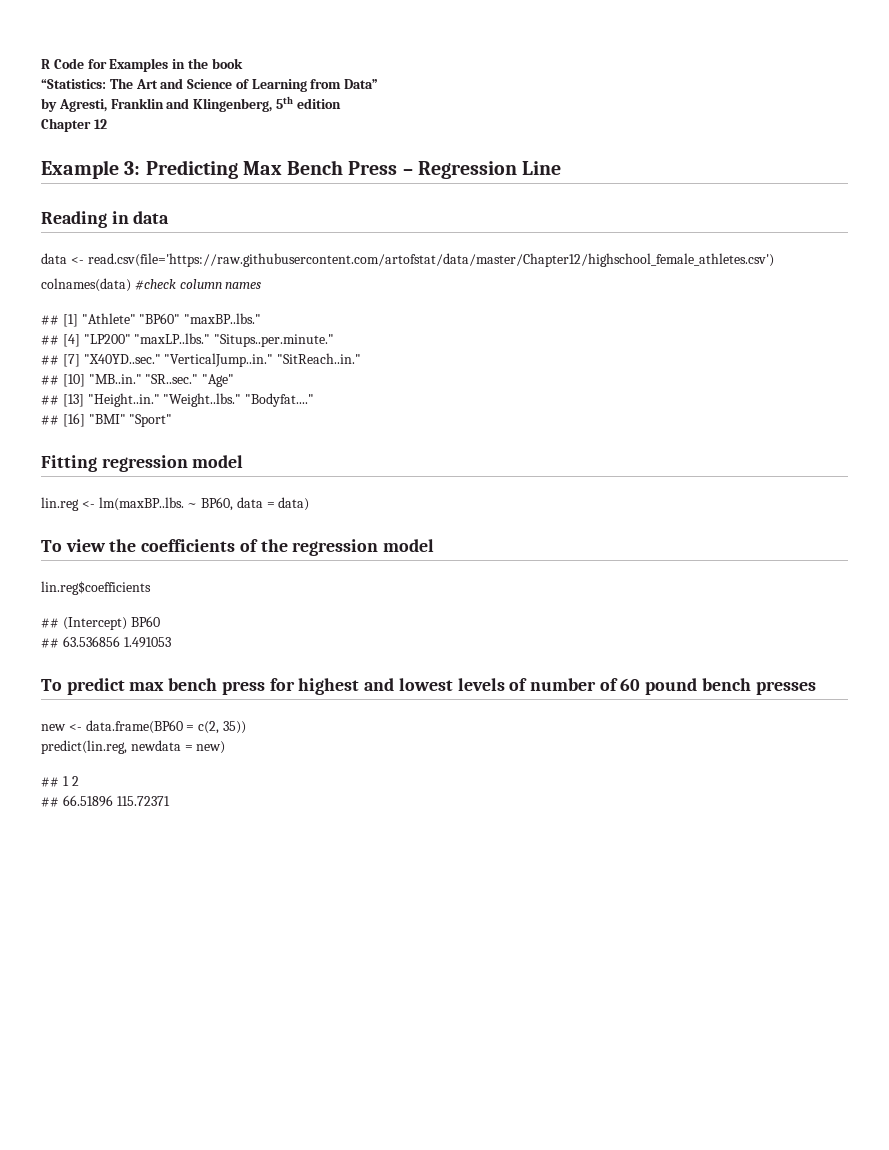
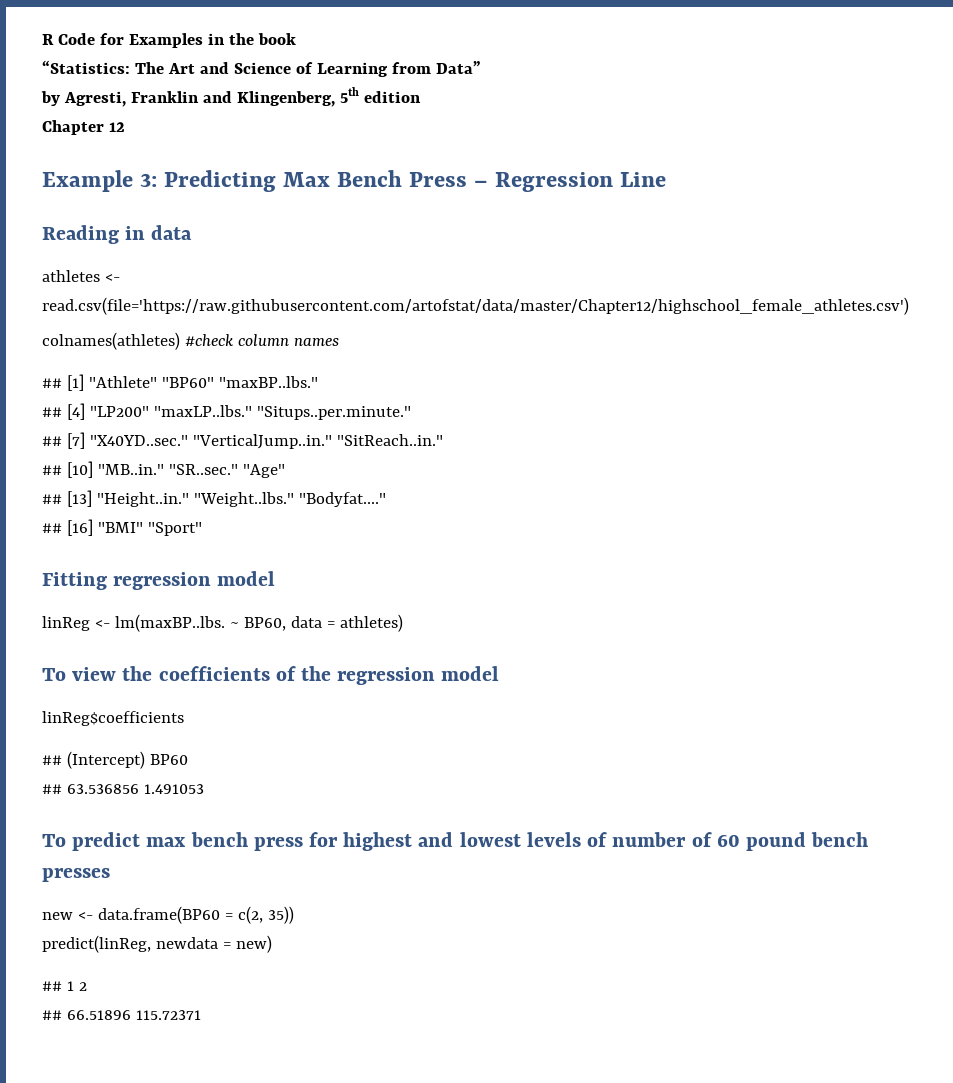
- data <- read.csv(file='https://raw.githubusercontent.com/artofstat/data/master/Chapter12/highschool_female_athletes.csv')
+ athletes <- read.csv(file='https://raw.githubusercontent.com/artofstat/data/master/Chapter12/highschool_female_athletes.csv')
- colnames(data) #check column names
+ colnames(athletes) #check column names
- lin.reg <- lm(maxBP..lbs. ~ BP60, data = data)
+ linReg <- lm(maxBP..lbs. ~ BP60, data = athletes)
- lin.reg$coefficients
+ linReg$coefficients
- predict(lin.reg, newdata = new)
+ predict(linReg, newdata = new)

